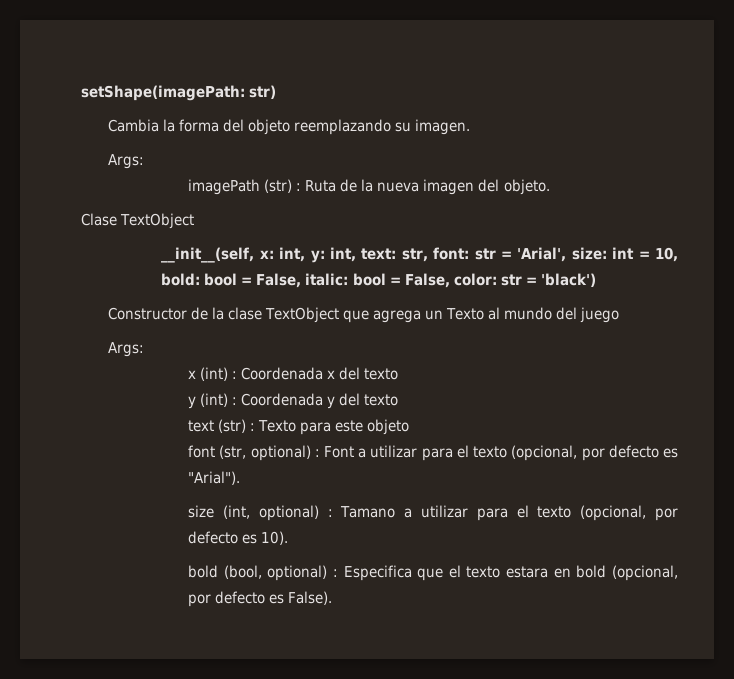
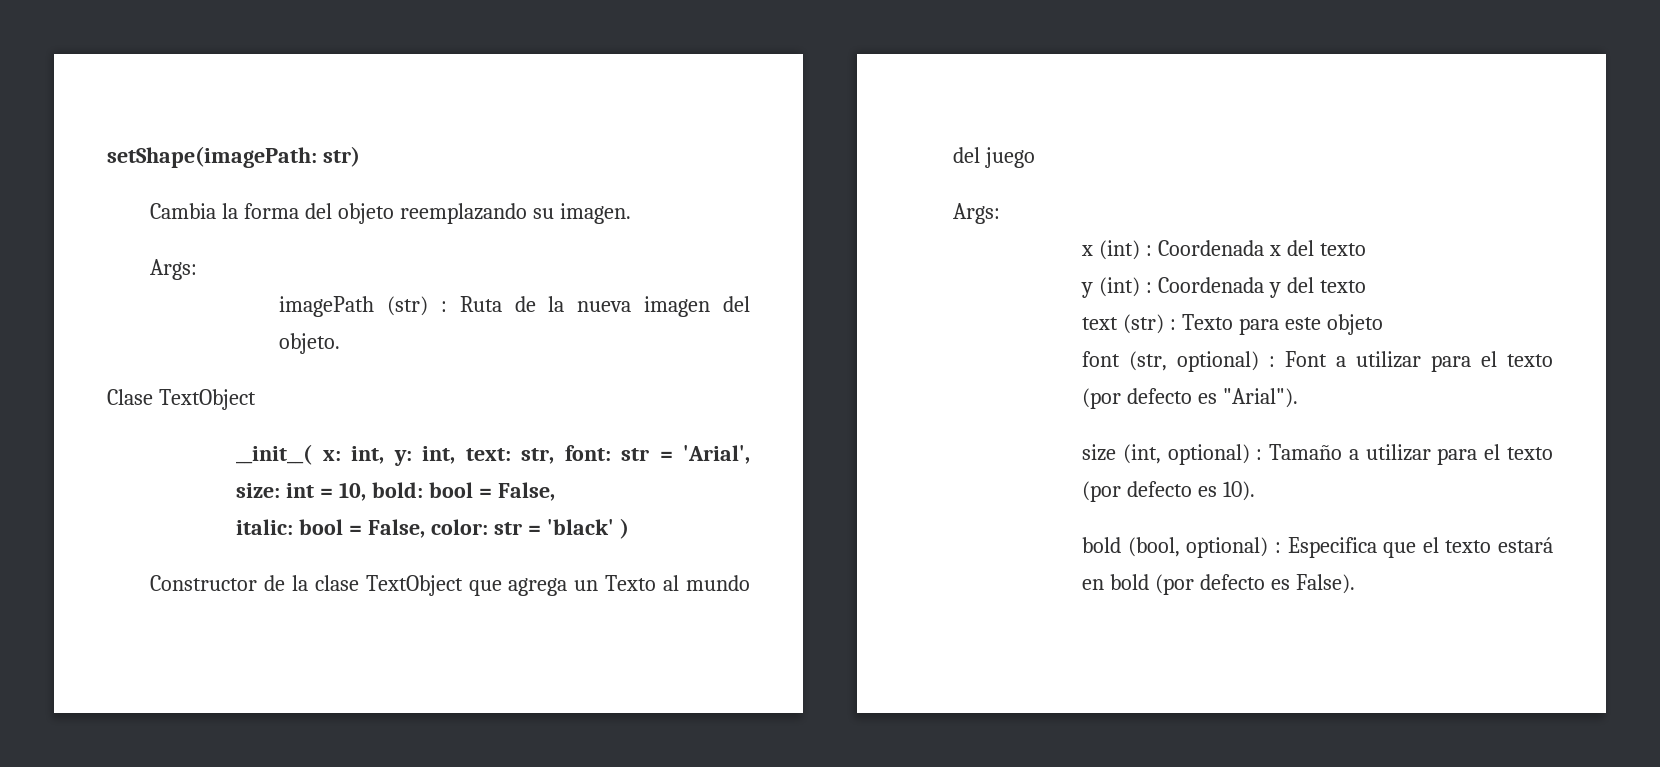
- __init__(self, x: int, y: int, text: str, font: str = 'Arial', size: int = 10, bold: bool = False, italic: bool = False, color: str = 'black')
+ __init__( x: int, y: int, text: str, font: str = 'Arial', size: int = 10, bold: bool = False,
+ italic: bool = False, color: str = 'black' )
- font (str, optional) : Font a utilizar para el texto (opcional, por defecto es "Arial").
+ font (str, optional) : Font a utilizar para el texto (por defecto es "Arial").
- size (int, optional) : Tamano a utilizar para el texto (opcional, por defecto es 10).
+ size (int, optional) : Tamaño a utilizar para el texto (por defecto es 10).
- bold (bool, optional) : Especifica que el texto estara en bold (opcional, por defecto es False).
+ bold (bool, optional) : Especifica que el texto estará en bold (por defecto es False).

